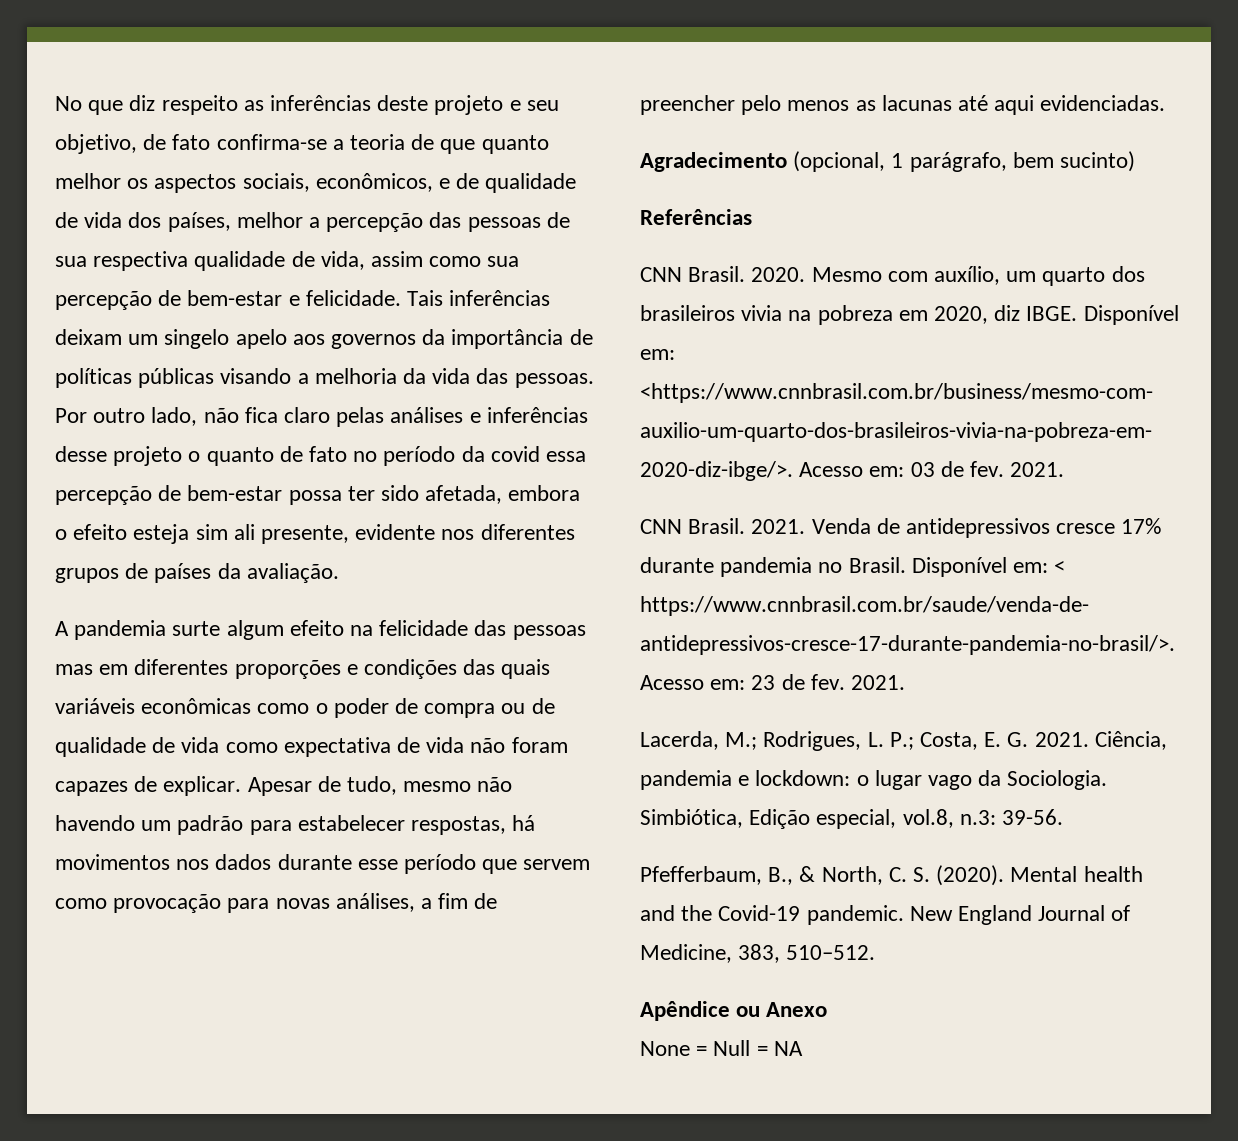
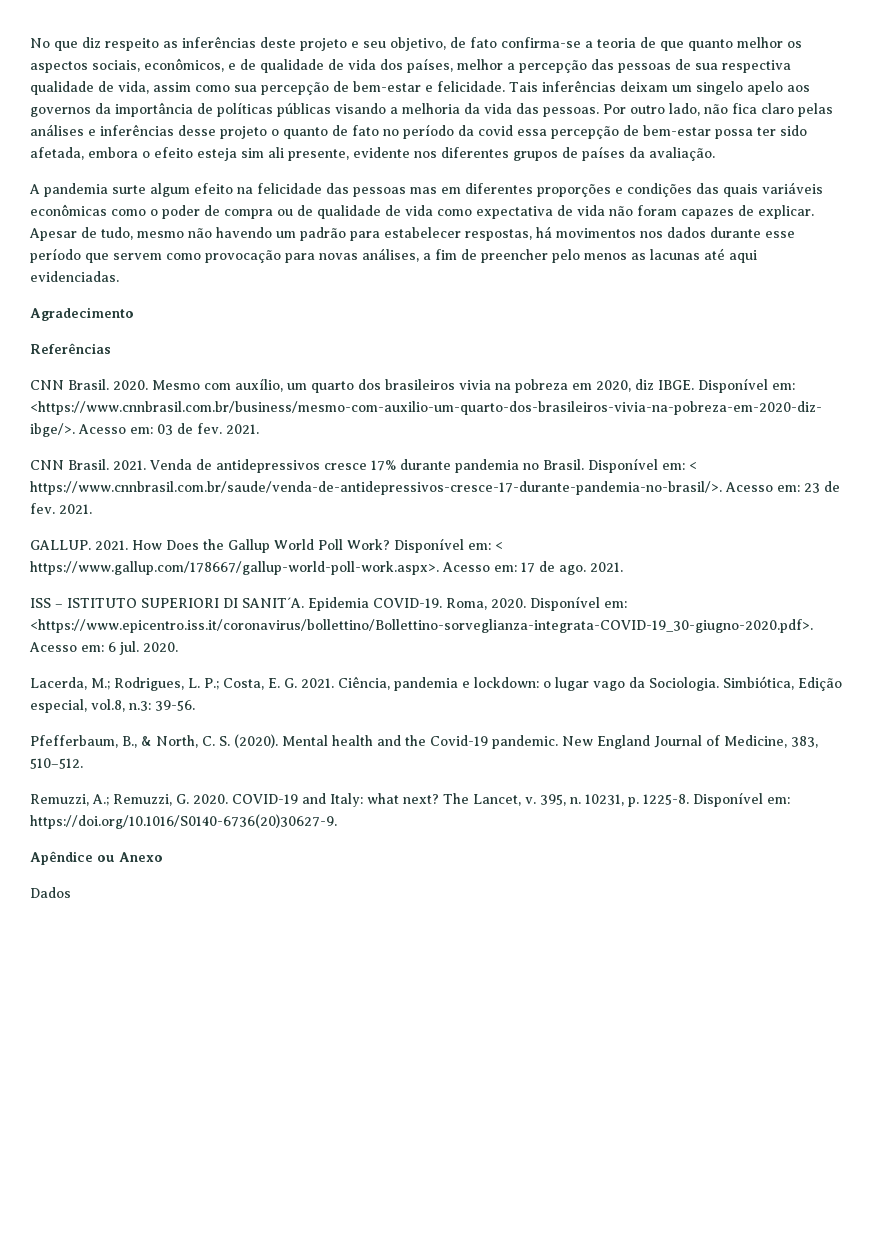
- Agradecimento (opcional, 1 parágrafo, bem sucinto)
+ Agradecimento
+ GALLUP. 2021. How Does the Gallup World Poll Work? Disponível em: < https://www.gallup.com/178667/gallup-world-poll-work.aspx>. Acesso em: 17 de ago. 2021.
+ ISS – ISTITUTO SUPERIORI DI SANIT´A. Epidemia COVID-19. Roma, 2020. Disponível em: <https://www.epicentro.iss.it/coronavirus/bollettino/Bollettino-sorveglianza-integrata-COVID-19_30-giugno-2020.pdf>. Acesso em: 6 jul. 2020.
+ Remuzzi, A.; Remuzzi, G. 2020. COVID-19 and Italy: what next? The Lancet, v. 395, n. 10231, p. 1225-8. Disponível em: https://doi.org/10.1016/S0140-6736(20)30627-9.
  Apêndice ou Anexo
- None = Null = NA
+ Dados

